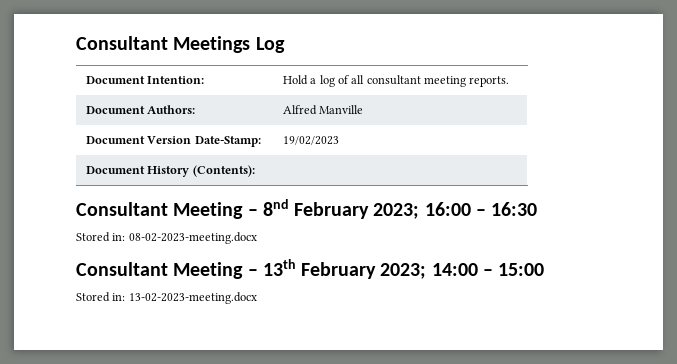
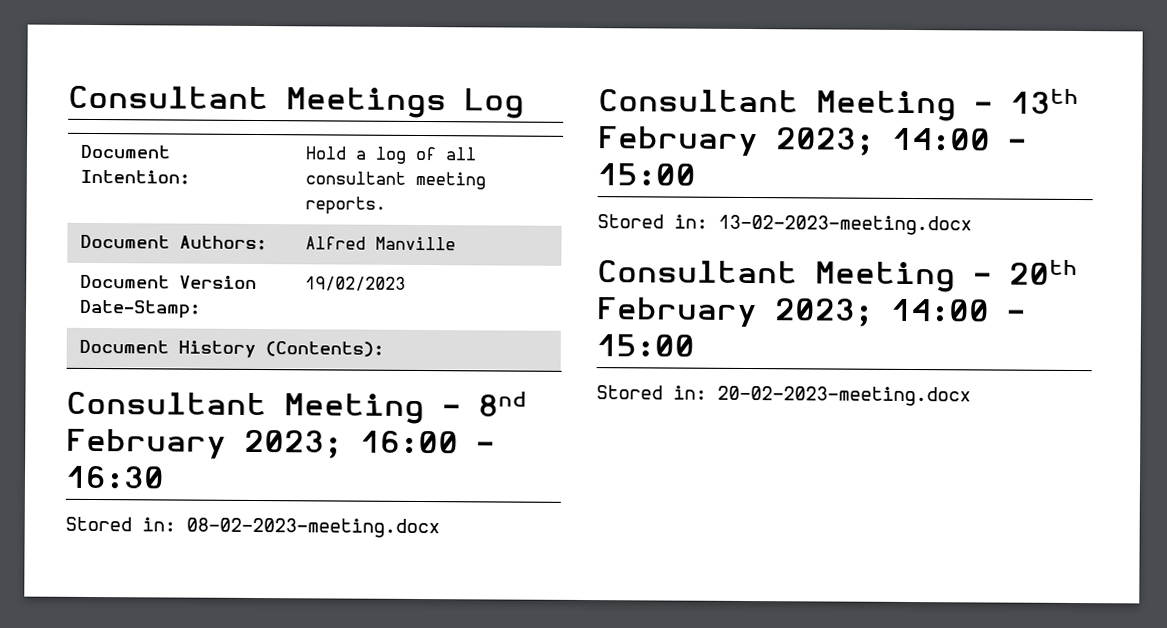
+ Consultant Meeting – 20th February 2023; 14:00 – 15:00
+ Stored in: 20-02-2023-meeting.docx

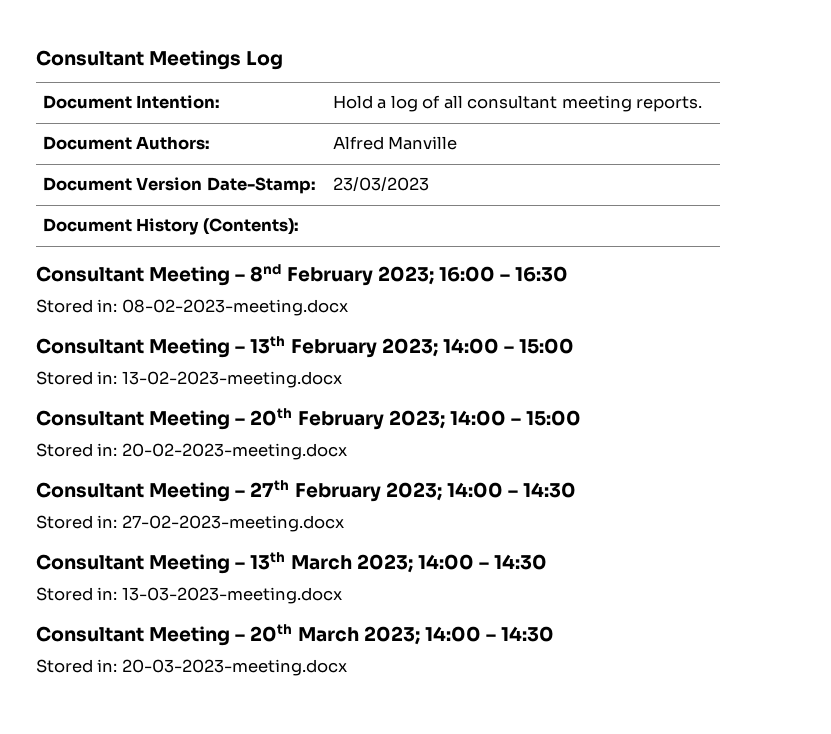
- Document Version Date-Stamp: | 19/02/2023
+ Document Version Date-Stamp: | 23/03/2023
+ Consultant Meeting – 27th February 2023; 14:00 – 14:30
+ Stored in: 27-02-2023-meeting.docx
+ Consultant Meeting – 13th March 2023; 14:00 – 14:30
+ Stored in: 13-03-2023-meeting.docx
+ Consultant Meeting – 20th March 2023; 14:00 – 14:30
+ Stored in: 20-03-2023-meeting.docx

